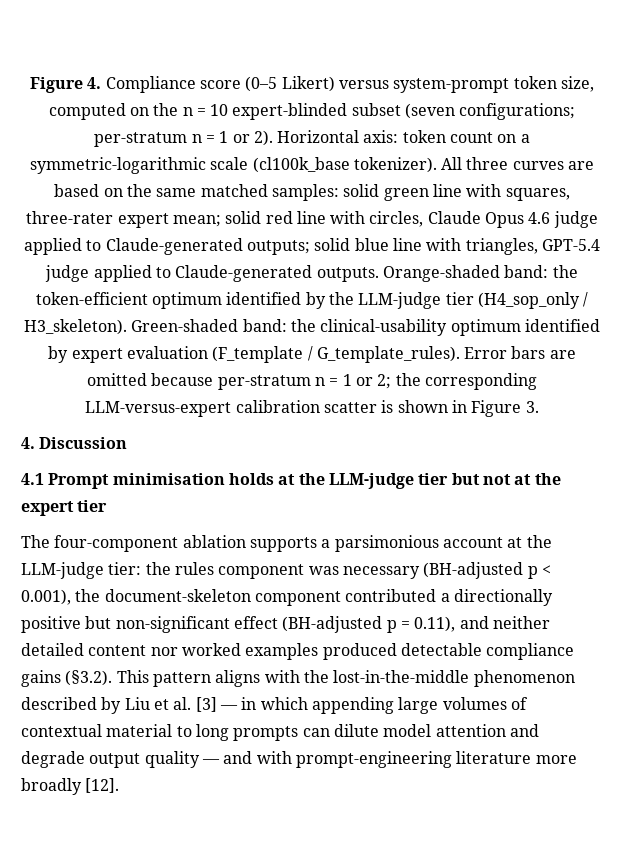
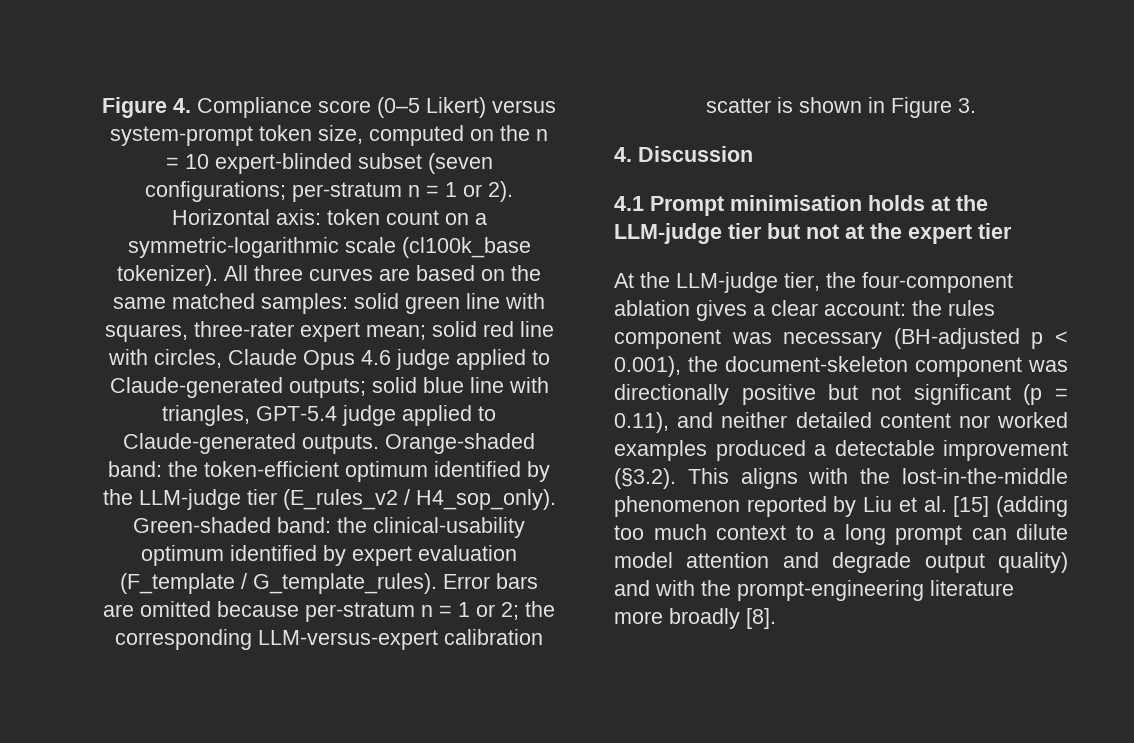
- Orange-shaded band: the token-efficient optimum identified by the LLM-judge tier (H4_sop_only / H3_skeleton).
+ Orange-shaded band: the token-efficient optimum identified by the LLM-judge tier (E_rules_v2 / H4_sop_only).
- The four-component ablation supports a parsimonious account at the LLM-judge tier: the rules component was necessary (BH-adjusted p < 0.001), the document-skeleton component contributed a directionally positive but non-significant effect (BH-adjusted p = 0.11), and neither detailed content nor worked examples produced detectable compliance gains (§3.2). This pattern aligns with the lost-in-the-middle phenomenon described by Liu et al. [3] — in which appending large volumes of contextual material to long prompts can dilute model attention and degrade output quality — and with prompt-engineering literature more broadly [12].
+ At the LLM-judge tier, the four-component ablation gives a clear account: the rules component was necessary (BH-adjusted p < 0.001), the document-skeleton component was directionally positive but not significant (p = 0.11), and neither detailed content nor worked examples produced a detectable improvement (§3.2). This aligns with the lost-in-the-middle phenomenon reported by Liu et al. [15] (adding too much context to a long prompt can dilute model attention and degrade output quality) and with the prompt-engineering literature more broadly [8].

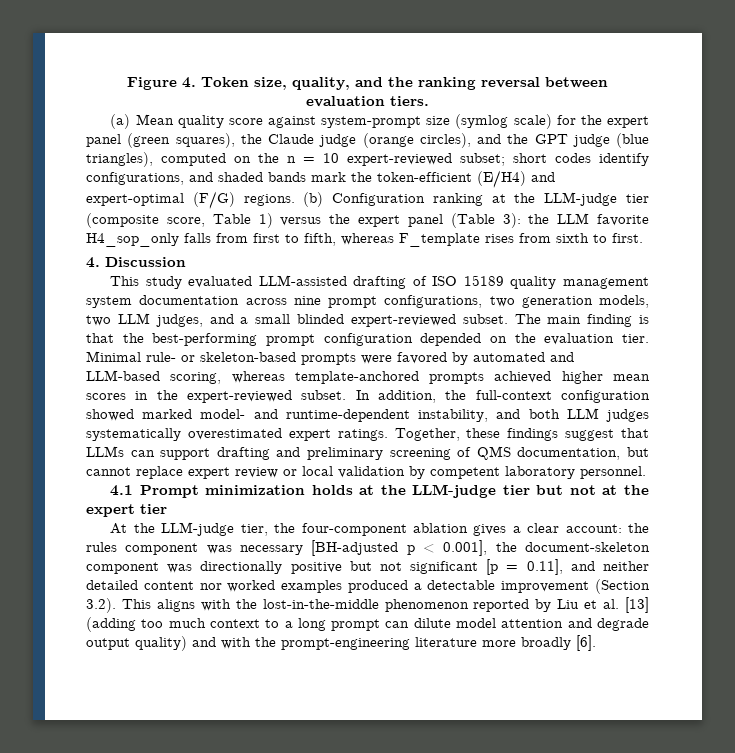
- Figure 4. Compliance score (0–5 Likert) versus system-prompt token size, computed on the n = 10 expert-blinded subset (seven configurations; per-stratum n = 1 or 2). Horizontal axis: token count on a symmetric-logarithmic scale (cl100k_base tokenizer). All three curves are based on the same matched samples: solid green line with squares, three-rater expert mean; solid red line with circles, Claude Opus 4.6 judge applied to Claude-generated outputs; solid blue line with triangles, GPT-5.4 judge applied to Claude-generated outputs. Orange-shaded band: the token-efficient optimum identified by the LLM-judge tier (E_rules_v2 / H4_sop_only). Green-shaded band: the clinical-usability optimum identified by expert evaluation (F_template / G_template_rules). Error bars are omitted because per-stratum n = 1 or 2; the corresponding LLM-versus-expert calibration scatter is shown in Figure 3.
+ Figure 4. Token size, quality, and the ranking reversal between evaluation tiers.
+ (a) Mean quality score against system-prompt size (symlog scale) for the expert panel (green squares), the Claude judge (orange circles), and the GPT judge (blue triangles), computed on the n = 10 expert-reviewed subset; short codes identify configurations, and shaded bands mark the token-efficient (E/H4) and expert-optimal (F/G) regions. (b) Configuration ranking at the LLM-judge tier (composite score, Table 1) versus the expert panel (Table 3): the LLM favorite H4_sop_only falls from first to fifth, whereas F_template rises from sixth to first.
  4. Discussion
+ This study evaluated LLM-assisted drafting of ISO 15189 quality management system documentation across nine prompt configurations, two generation models, two LLM judges, and a small blinded expert-reviewed subset. The main finding is that the best-performing prompt configuration depended on the evaluation tier. Minimal rule- or skeleton-based prompts were favored by automated and LLM-based scoring, whereas template-anchored prompts achieved higher mean scores in the expert-reviewed subset. In addition, the full-context configuration showed marked model- and runtime-dependent instability, and both LLM judges systematically overestimated expert ratings. Together, these findings suggest that LLMs can support drafting and preliminary screening of QMS documentation, but cannot replace expert review or local validation by competent laboratory personnel.
- 4.1 Prompt minimisation holds at the LLM-judge tier but not at the expert tier
+ 4.1 Prompt minimization holds at the LLM-judge tier but not at the expert tier
- the rules component was necessary (BH-adjusted p < 0.001), the document-skeleton component was directionally positive but not significant (p = 0.11), and neither detailed content nor worked examples produced a detectable improvement (§3.2). This aligns with the lost-in-the-middle phenomenon reported by Liu et al. [15] (adding too much context to a long prompt can dilute model attention and degrade output quality) and with the prompt-engineering literature more broadly [8].
+ the rules component was necessary [BH-adjusted p < 0.001], the document-skeleton component was directionally positive but not significant [p = 0.11], and neither detailed content nor worked examples produced a detectable improvement (Section 3.2). This aligns with the lost-in-the-middle phenomenon reported by Liu et al. [13] (adding too much context to a long prompt can dilute model attention and degrade output quality) and with the prompt-engineering literature more broadly [6].

